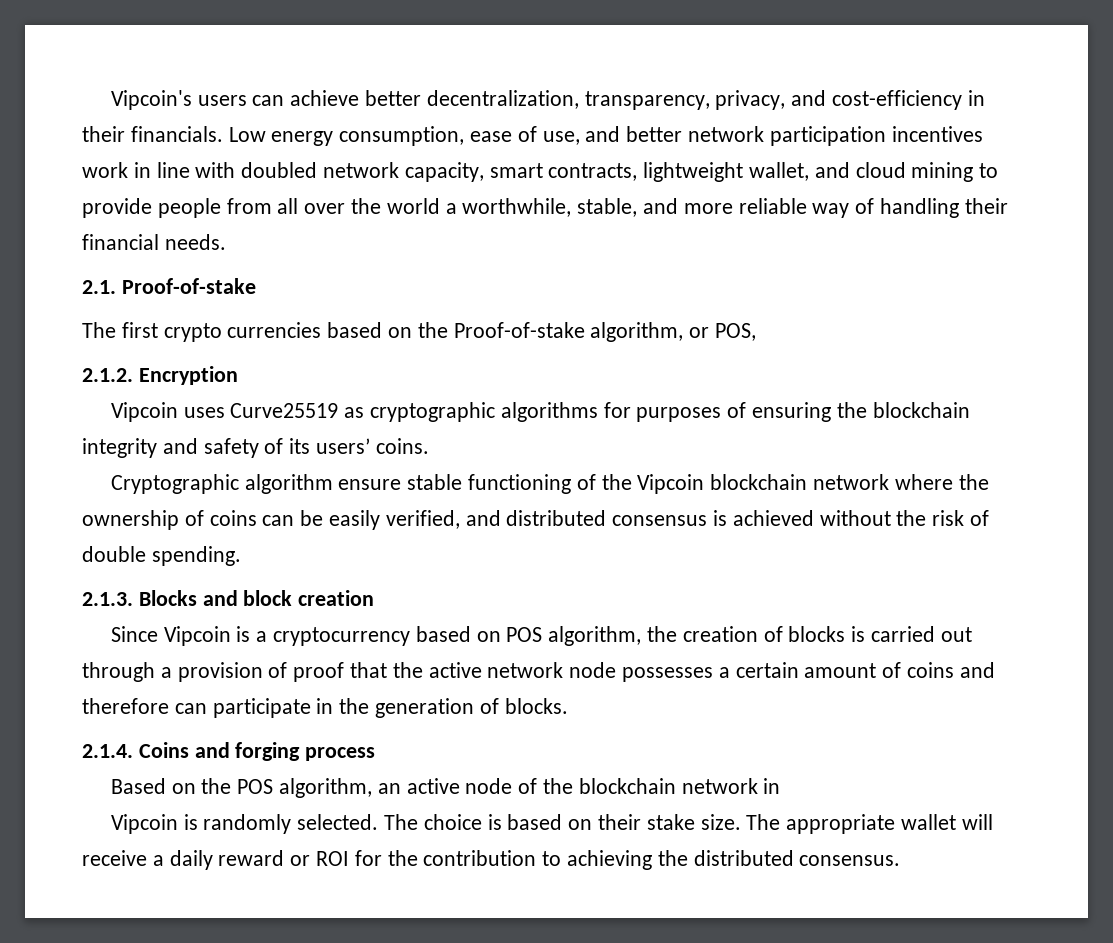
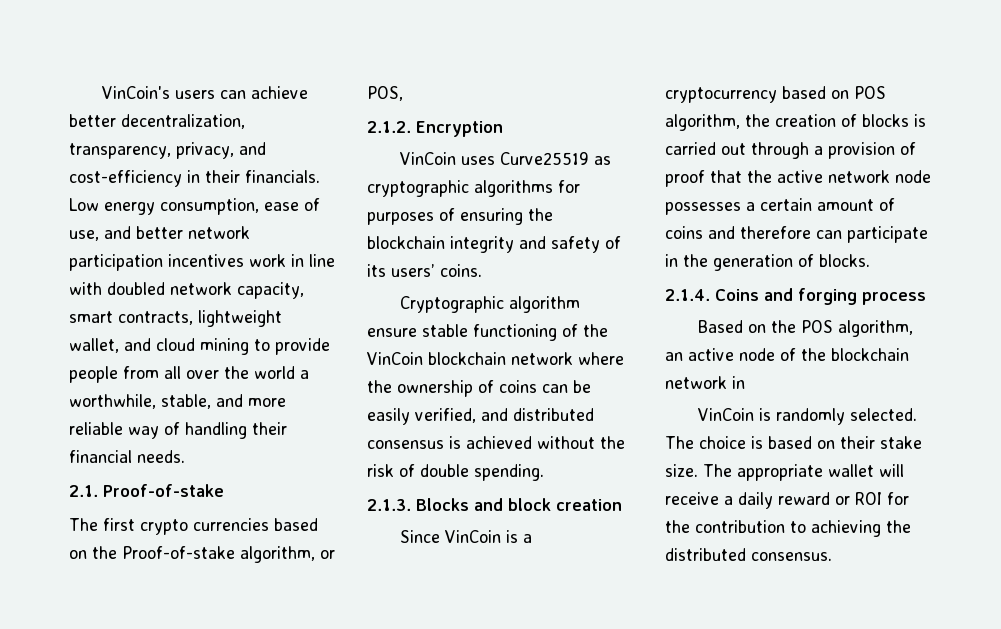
- Vipcoin's users can achieve better decentralization, transparency, privacy, and cost-efficiency in their financials.
+ VinCoin's users can achieve better decentralization, transparency, privacy, and cost-efficiency in their financials.
- Vipcoin uses Curve25519 as cryptographic algorithms for purposes of ensuring the blockchain integrity and safety of its users’ coins.
+ VinCoin uses Curve25519 as cryptographic algorithms for purposes of ensuring the blockchain integrity and safety of its users’ coins.
- Cryptographic algorithm ensure stable functioning of the Vipcoin blockchain network where the ownership of coins can be easily verified, and distributed consensus is achieved without the risk of double spending.
+ Cryptographic algorithm ensure stable functioning of the VinCoin blockchain network where the ownership of coins can be easily verified, and distributed consensus is achieved without the risk of double spending.
- Since Vipcoin is a cryptocurrency based on POS algorithm, the creation of blocks is carried out through a provision of proof that the active network node possesses a certain amount of coins and therefore can participate in the generation of blocks.
+ Since VinCoin is a cryptocurrency based on POS algorithm, the creation of blocks is carried out through a provision of proof that the active network node possesses a certain amount of coins and therefore can participate in the generation of blocks.
- Vipcoin is randomly selected.
+ VinCoin is randomly selected.

